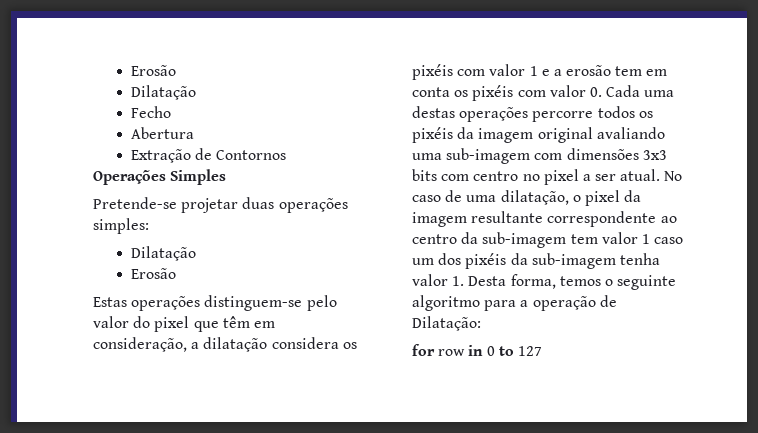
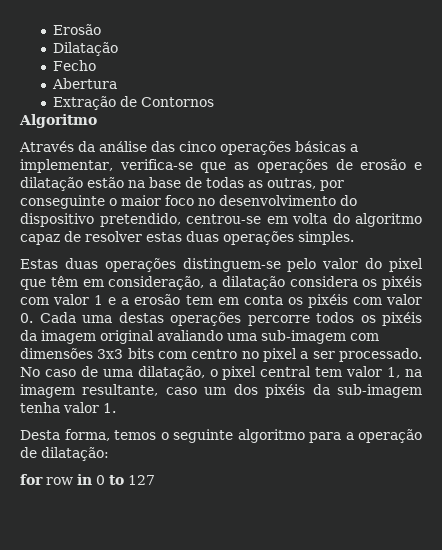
- Operações Simples
- Pretende-se projetar duas operações simples:
- Dilatação
- Erosão
+ Algoritmo
+ Através da análise das cinco operações básicas a implementar, verifica-se que as operações de erosão e dilatação estão na base de todas as outras, por conseguinte o maior foco no desenvolvimento do dispositivo pretendido, centrou-se em volta do algoritmo capaz de resolver estas duas operações simples.
- Estas operações distinguem-se pelo valor do pixel que têm em consideração, a dilatação considera os pixéis com valor 1 e a erosão tem em conta os pixéis com valor 0. Cada uma destas operações percorre todos os pixéis da imagem original avaliando uma sub-imagem com dimensões 3x3 bits com centro no pixel a ser atual.
+ Estas duas operações distinguem-se pelo valor do pixel que têm em consideração, a dilatação considera os pixéis com valor 1 e a erosão tem em conta os pixéis com valor 0. Cada uma destas operações percorre todos os pixéis da imagem original avaliando uma sub-imagem com dimensões 3x3 bits com centro no pixel a ser processado.
- No caso de uma dilatação, o pixel da imagem resultante correspondente ao centro da sub-imagem tem valor 1 caso um dos pixéis da sub-imagem tenha valor 1. Desta forma, temos o seguinte algoritmo para a operação de Dilatação:
+ No caso de uma dilatação, o pixel central tem valor 1, na imagem resultante, caso um dos pixéis da sub-imagem tenha valor 1.
+ Desta forma, temos o seguinte algoritmo para a operação de dilatação:

